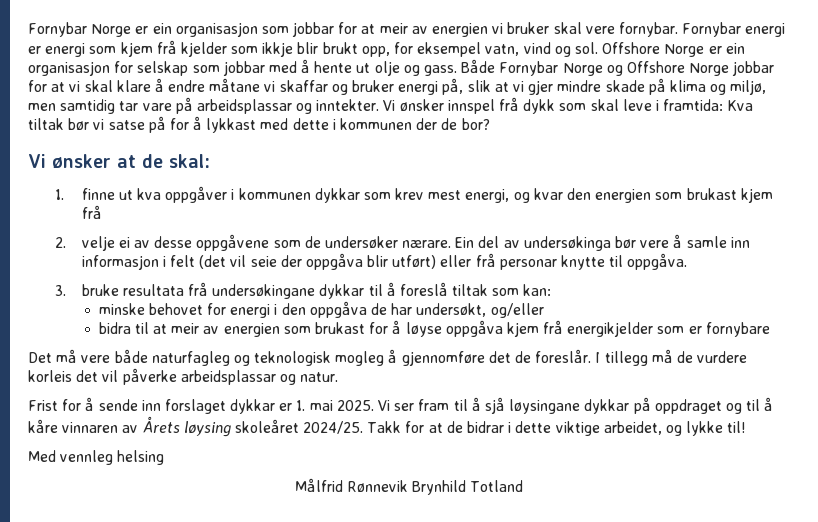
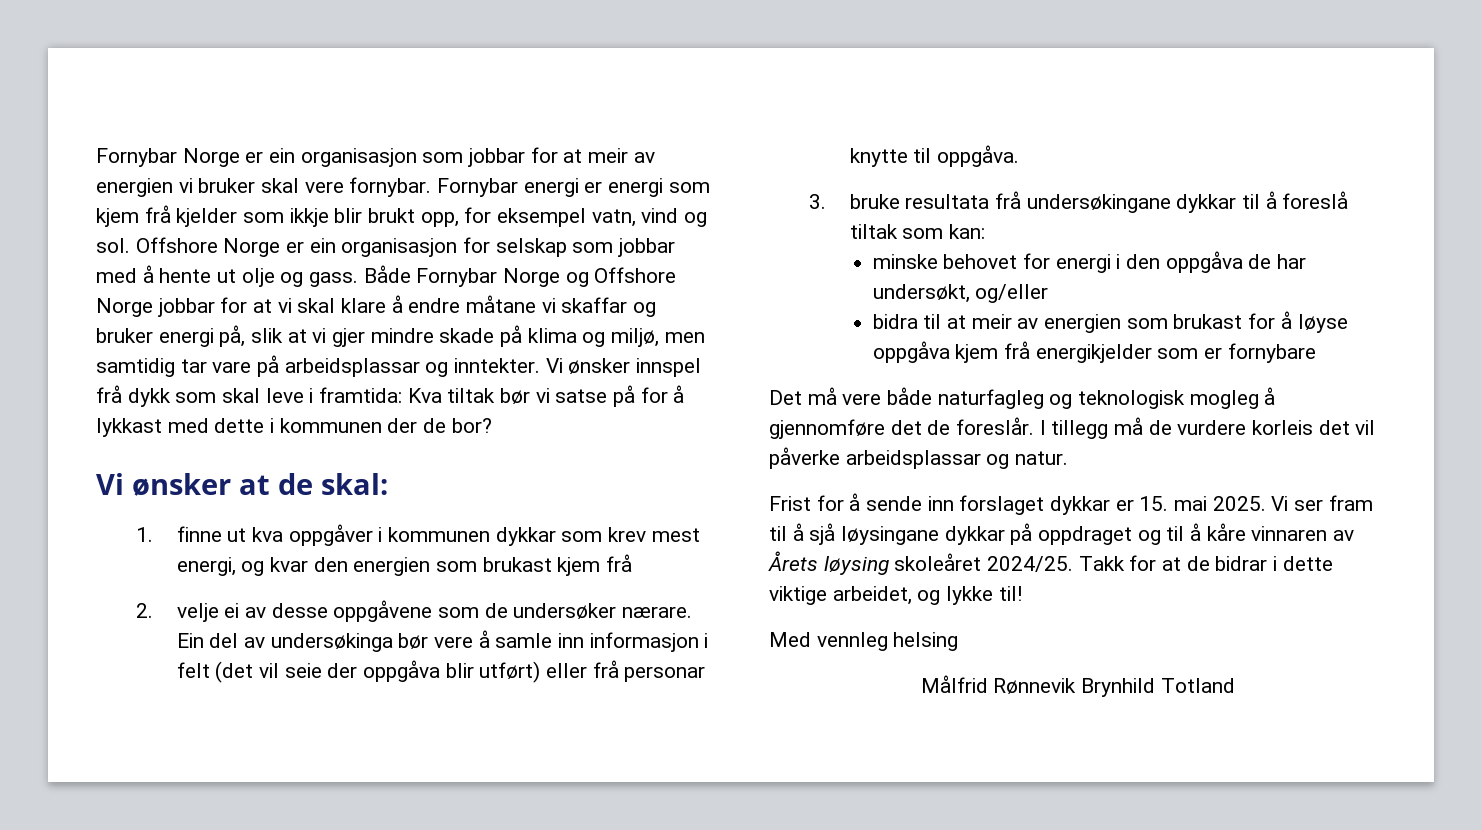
- Frist for å sende inn forslaget dykkar er 1. mai 2025.
+ Frist for å sende inn forslaget dykkar er 15. mai 2025.

